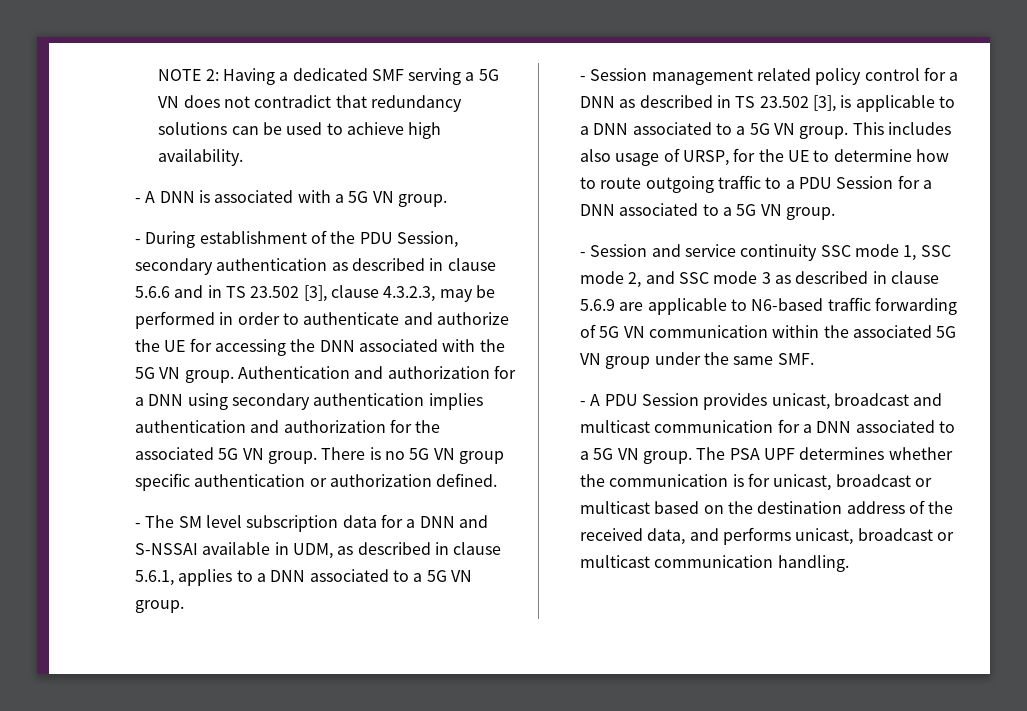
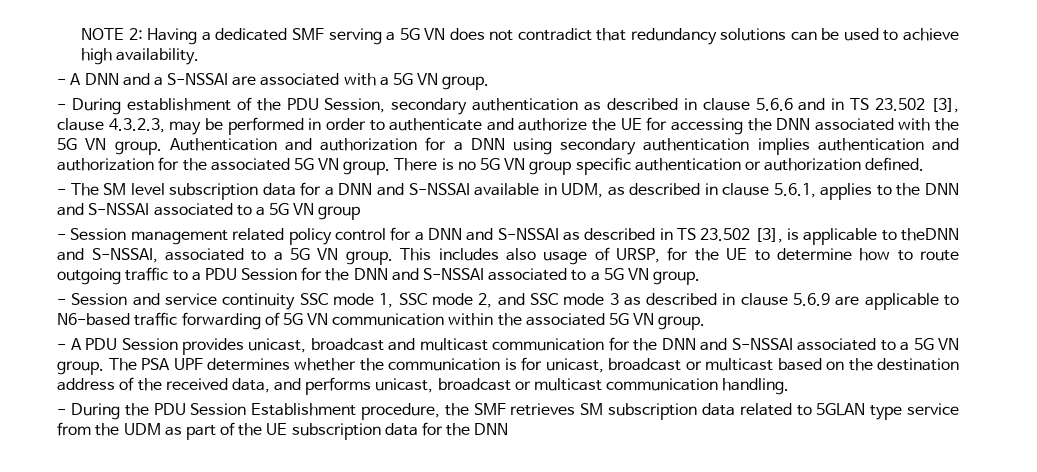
- - A DNN is associated with a 5G VN group.
+ - A DNN and a S-NSSAI are associated with a 5G VN group.
- - The SM level subscription data for a DNN and S-NSSAI available in UDM, as described in clause 5.6.1, applies to a DNN associated to a 5G VN group.
+ - The SM level subscription data for a DNN and S-NSSAI available in UDM, as described in clause 5.6.1, applies to the DNN and S-NSSAI associated to a 5G VN group
- - Session management related policy control for a DNN as described in TS 23.502 [3], is applicable to a DNN associated to a 5G VN group.
+ - Session management related policy control for a DNN and S-NSSAI as described in TS 23.502 [3], is applicable to theDNN and S-NSSAI, associated to a 5G VN group.
- This includes also usage of URSP, for the UE to determine how to route outgoing traffic to a PDU Session for a DNN associated to a 5G VN group.
+ This includes also usage of URSP, for the UE to determine how to route outgoing traffic to a PDU Session for the DNN and S-NSSAI associated to a 5G VN group.
- - Session and service continuity SSC mode 1, SSC mode 2, and SSC mode 3 as described in clause 5.6.9 are applicable to N6-based traffic forwarding of 5G VN communication within the associated 5G VN group under the same SMF.
+ - Session and service continuity SSC mode 1, SSC mode 2, and SSC mode 3 as described in clause 5.6.9 are applicable to N6-based traffic forwarding of 5G VN communication within the associated 5G VN group.
- - A PDU Session provides unicast, broadcast and multicast communication for a DNN associated to a 5G VN group.
+ - A PDU Session provides unicast, broadcast and multicast communication for the DNN and S-NSSAI associated to a 5G VN group.
+ - During the PDU Session Establishment procedure, the SMF retrieves SM subscription data related to 5GLAN type service from the UDM as part of the UE subscription data for the DNN

